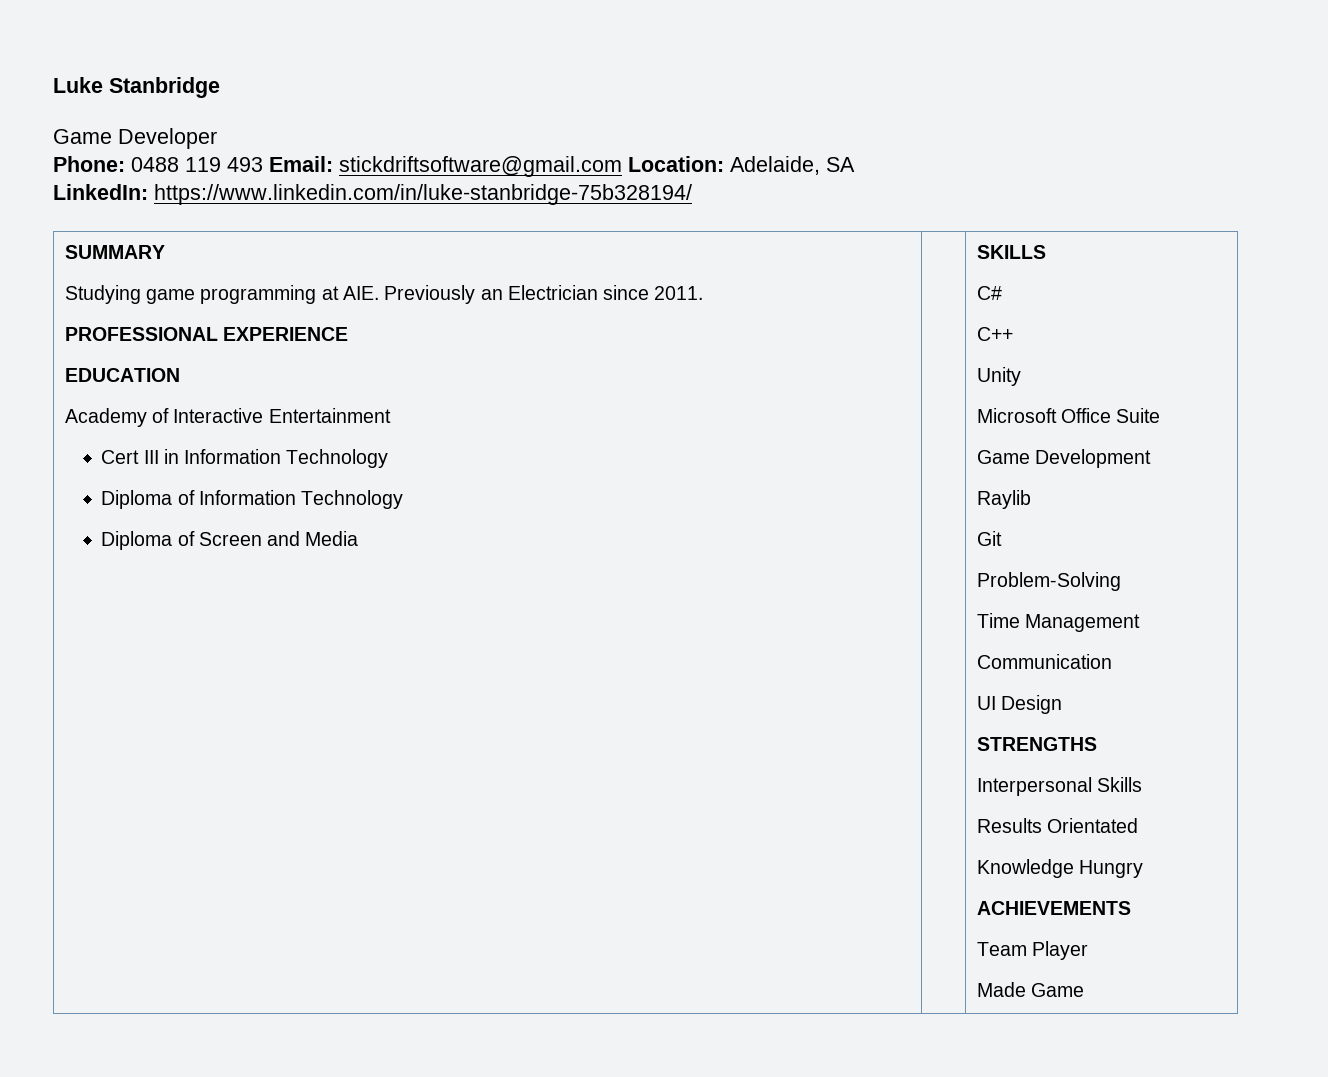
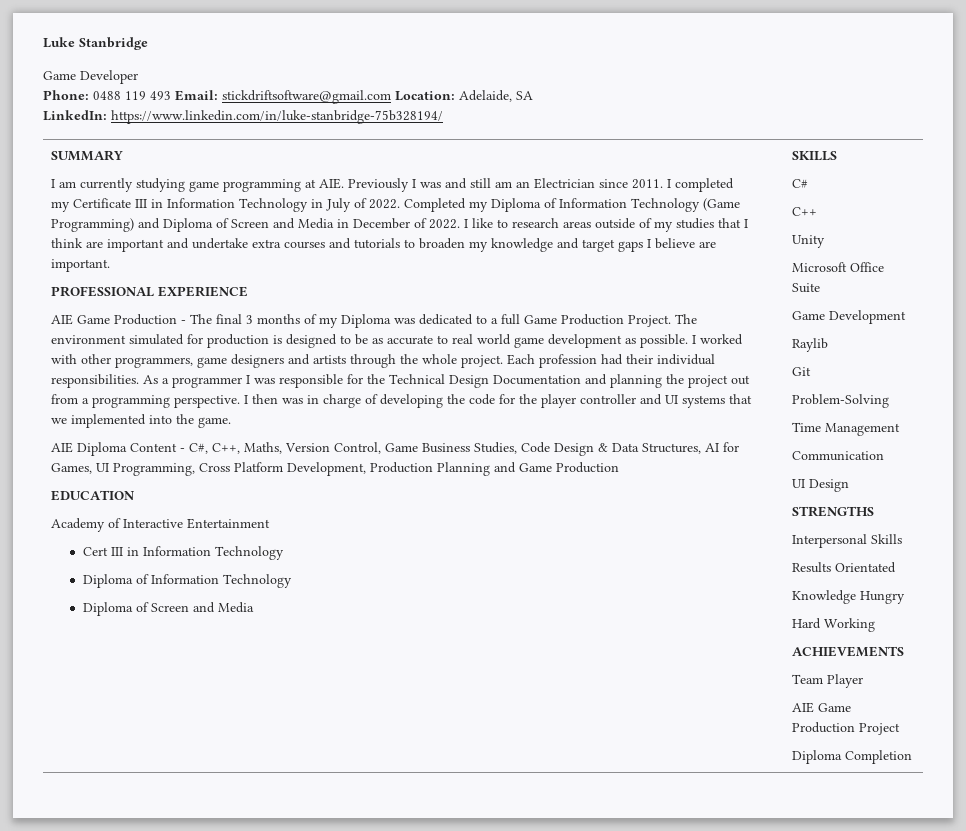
- Studying game programming at AIE. Previously an Electrician since 2011.
+ I am currently studying game programming at AIE. Previously I was and still am an Electrician since 2011. I completed my Certificate III in Information Technology in July of 2022. Completed my Diploma of Information Technology (Game Programming) and Diploma of Screen and Media in December of 2022. I like to research areas outside of my studies that I think are important and undertake extra courses and tutorials to broaden my knowledge and target gaps I believe are important.
  PROFESSIONAL EXPERIENCE
+ AIE Game Production - The final 3 months of my Diploma was dedicated to a full Game Production Project. The environment simulated for production is designed to be as accurate to real world game development as possible. I worked with other programmers, game designers and artists through the whole project. Each profession had their individual responsibilities. As a programmer I was responsible for the Technical Design Documentation and planning the project out from a programming perspective. I then was in charge of developing the code for the player controller and UI systems that we implemented into the game.
+ AIE Diploma Content - C#, C++, Maths, Version Control, Game Business Studies, Code Design & Data Structures, AI for Games, UI Programming, Cross Platform Development, Production Planning and Game Production
+ Hard Working
- Made Game
+ AIE Game Production Project
+ Diploma Completion

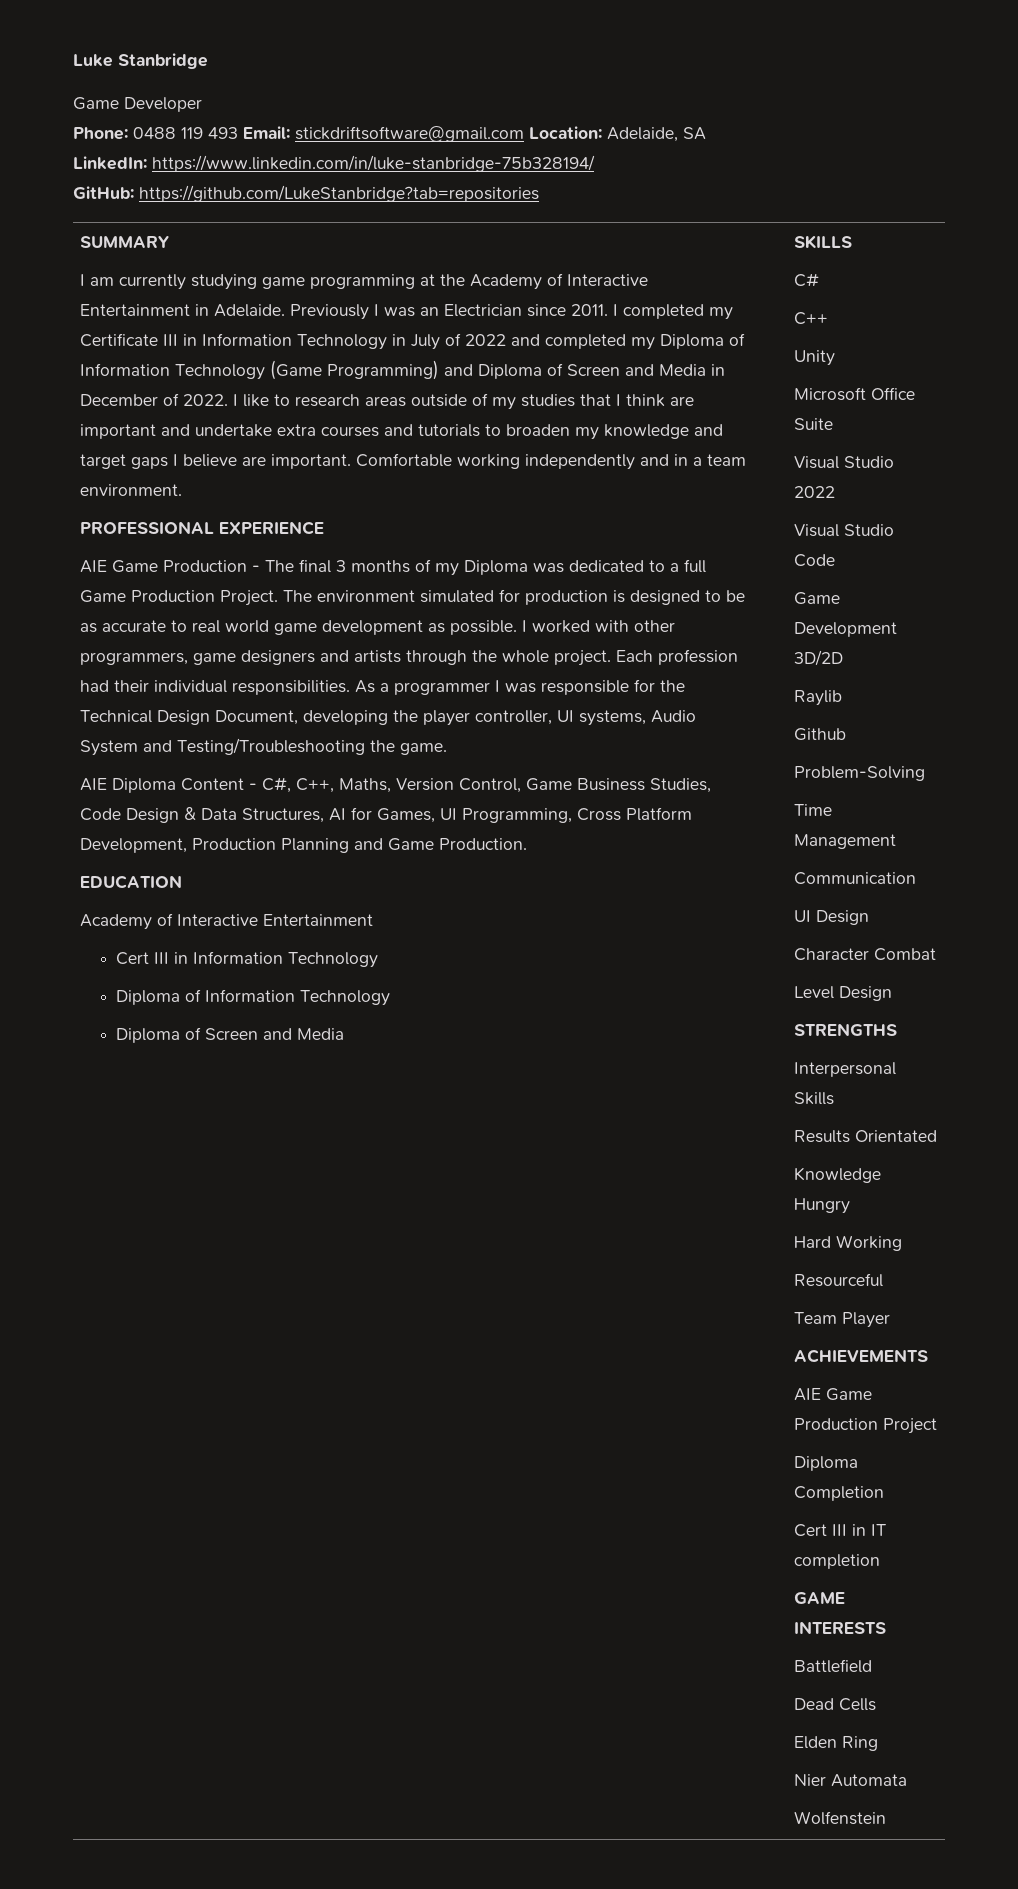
+ GitHub: https://github.com/LukeStanbridge?tab=repositories
- I am currently studying game programming at AIE. Previously I was and still am an Electrician since 2011.
+ I am currently studying game programming at the Academy of Interactive Entertainment in Adelaide. Previously I was an Electrician since 2011.
- I completed my Certificate III in Information Technology in July of 2022. Completed my Diploma of Information Technology (Game Programming) and Diploma of Screen and Media in December of 2022.
+ I completed my Certificate III in Information Technology in July of 2022 and completed my Diploma of Information Technology (Game Programming) and Diploma of Screen and Media in December of 2022.
+ Comfortable working independently and in a team environment.
- As a programmer I was responsible for the Technical Design Documentation and planning the project out from a programming perspective. I then was in charge of developing the code for the player controller and UI systems that we implemented into the game.
+ As a programmer I was responsible for the Technical Design Document, developing the player controller, UI systems, Audio System and Testing/Troubleshooting the game.
- AIE Diploma Content - C#, C++, Maths, Version Control, Game Business Studies, Code Design & Data Structures, AI for Games, UI Programming, Cross Platform Development, Production Planning and Game Production
+ AIE Diploma Content - C#, C++, Maths, Version Control, Game Business Studies, Code Design & Data Structures, AI for Games, UI Programming, Cross Platform Development, Production Planning and Game Production.
+ Visual Studio 2022
+ Visual Studio Code
- Game Development
+ Game Development 3D/2D
- Git
+ Github
+ Character Combat
+ Level Design
- ACHIEVEMENTS
+ Resourceful
+ ACHIEVEMENTS
+ Cert III in IT completion
+ GAME INTERESTS
+ Battlefield
+ Dead Cells
+ Elden Ring
+ Nier Automata
+ Wolfenstein

